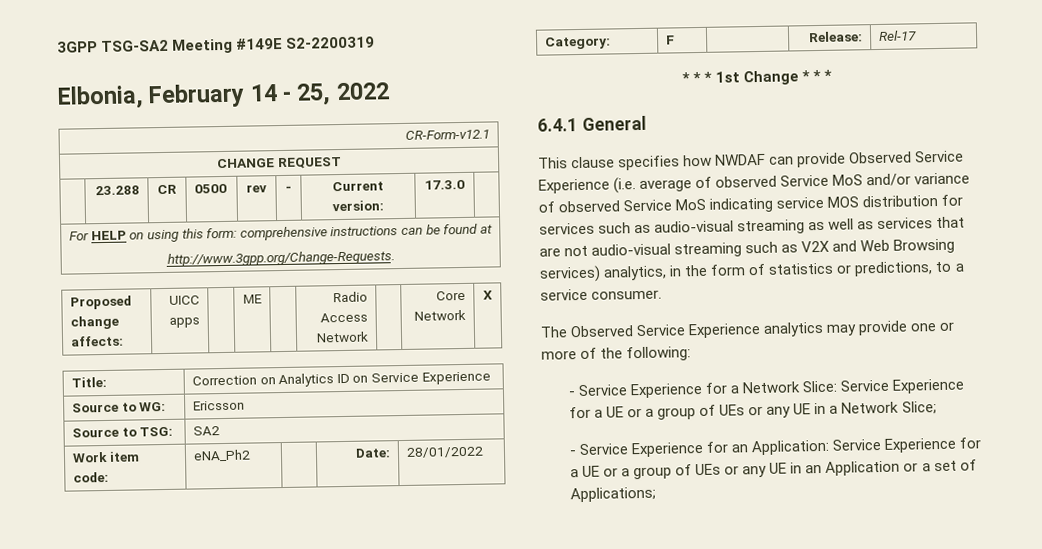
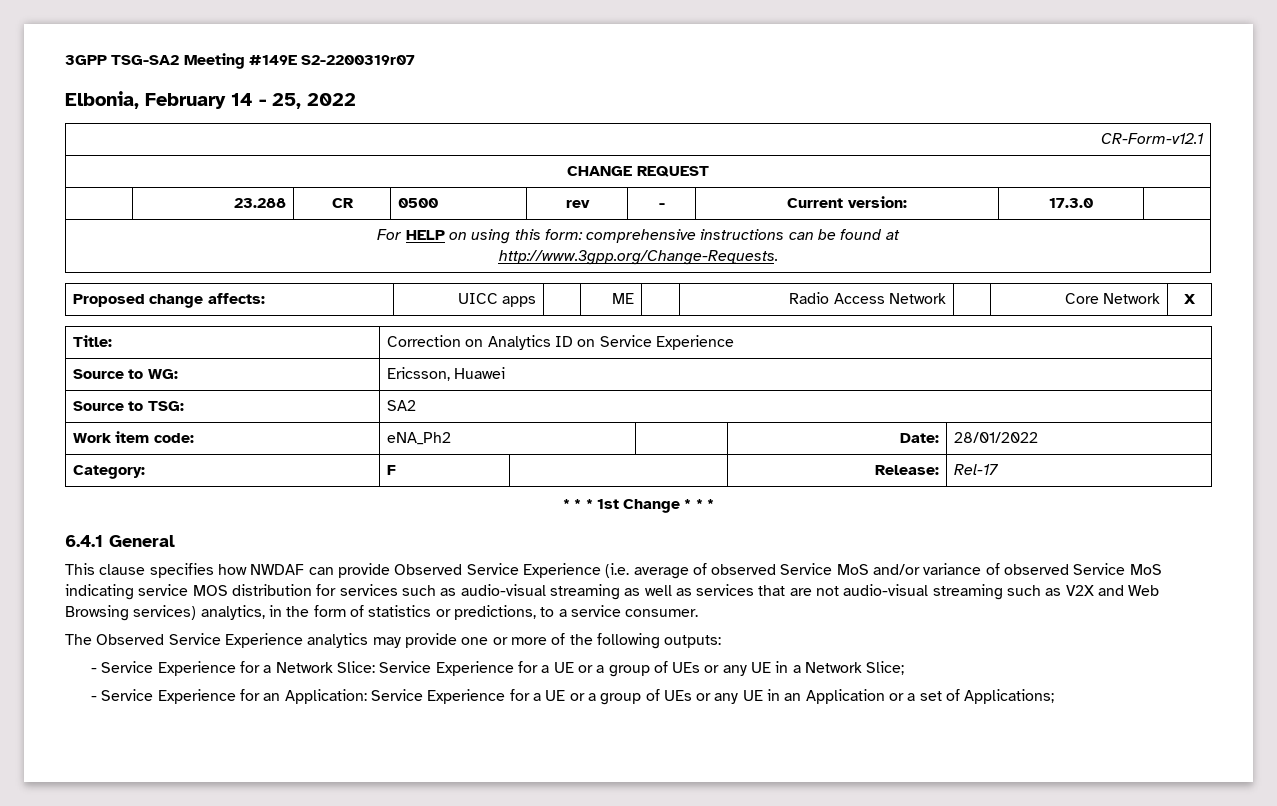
- 3GPP TSG-SA2 Meeting #149E S2-2200319
+ 3GPP TSG-SA2 Meeting #149E S2-2200319r07
- Source to WG: | Ericsson
+ Source to WG: | Ericsson, Huawei
- The Observed Service Experience analytics may provide one or more of the following:
+ The Observed Service Experience analytics may provide one or more of the following outputs:

